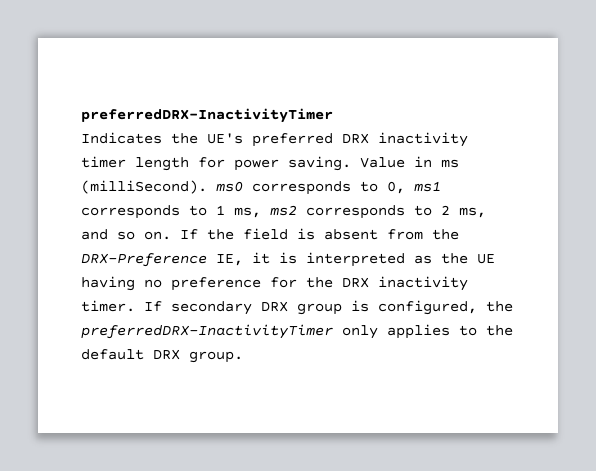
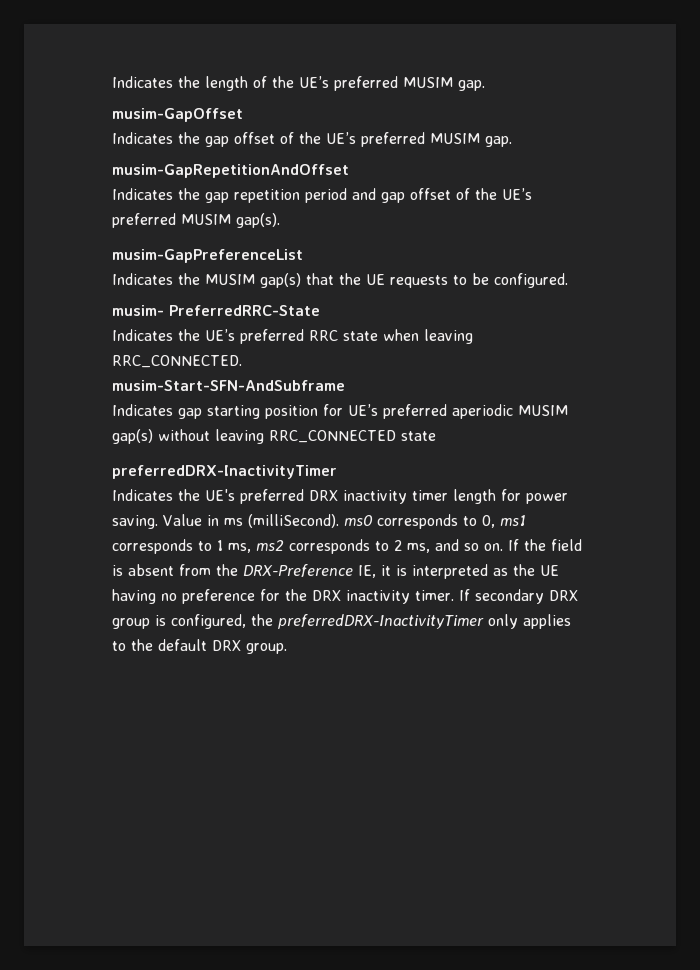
+ Indicates the length of the UE’s preferred MUSIM gap.
+ musim-GapOffset
+ Indicates the gap offset of the UE’s preferred MUSIM gap.
+ musim-GapRepetitionAndOffset
+ Indicates the gap repetition period and gap offset of the UE’s preferred MUSIM gap(s).
+ musim-GapPreferenceList
+ Indicates the MUSIM gap(s) that the UE requests to be configured.
+ musim- PreferredRRC-State
+ Indicates the UE’s preferred RRC state when leaving RRC_CONNECTED.
+ musim-Start-SFN-AndSubframe
+ Indicates gap starting position for UE’s preferred aperiodic MUSIM gap(s) without leaving RRC_CONNECTED state

